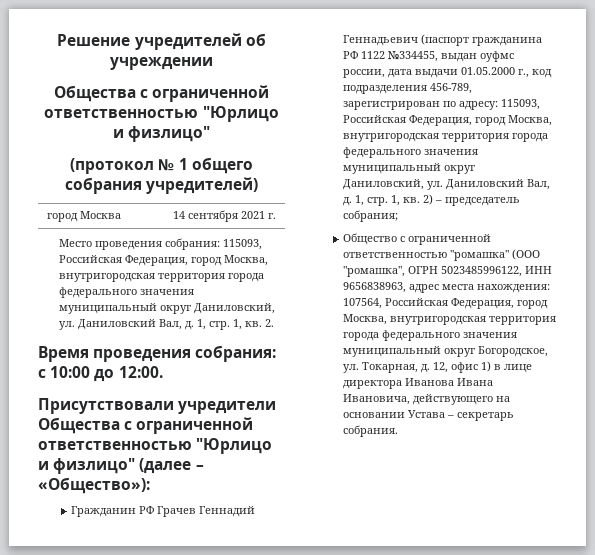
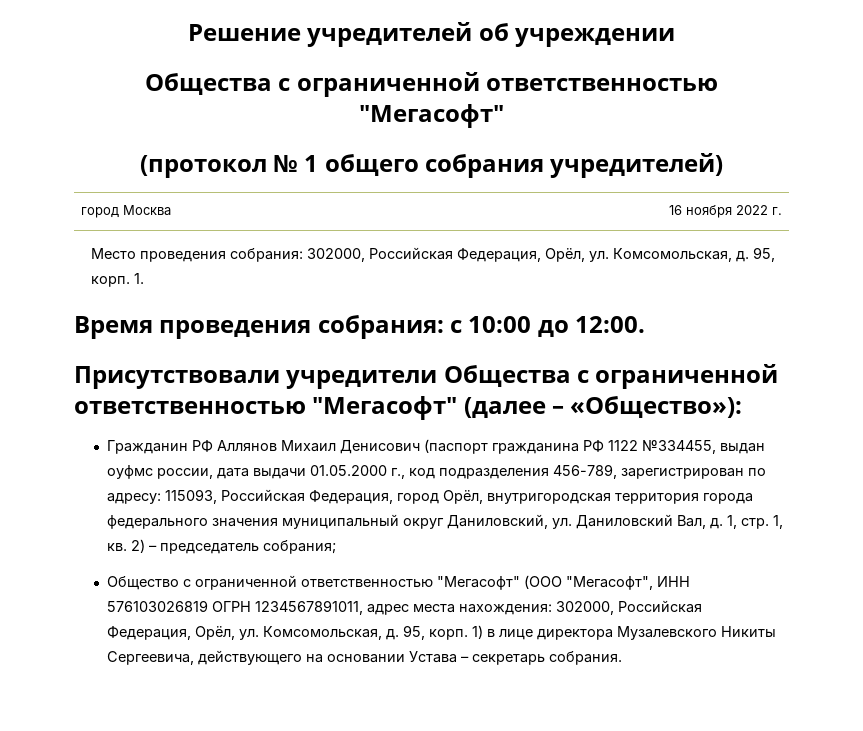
  Решение учредителей об учреждении
- Общества с ограниченной ответственностью "Юрлицо и физлицо"
+ Общества с ограниченной ответственностью "Мегасофт"
- город Москва | 14 сентября 2021 г.
+ город Москва | 16 ноября 2022 г.
- Место проведения собрания: 115093, Российская Федерация, город Москва, внутригородская территория города федерального значения муниципальный округ Даниловский, ул. Даниловский Вал, д. 1, стр. 1, кв. 2.
+ Место проведения собрания: 302000, Российская Федерация, Орёл, ул. Комсомольская, д. 95, корп. 1.
- Присутствовали учредители Общества с ограниченной ответственностью "Юрлицо и физлицо" (далее – «Общество»):
+ Присутствовали учредители Общества с ограниченной ответственностью "Мегасофт" (далее – «Общество»):
- Гражданин РФ Грачев Геннадий Геннадьевич (паспорт гражданина РФ 1122 №334455, выдан оуфмс россии, дата выдачи 01.05.2000 г., код подразделения 456-789, зарегистрирован по адресу: 115093, Российская Федерация, город Москва, внутригородская территория города федерального значения муниципальный округ Даниловский, ул. Даниловский Вал, д.
+ Гражданин РФ Аллянов Михаил Денисович (паспорт гражданина РФ 1122 №334455, выдан оуфмс россии, дата выдачи 01.05.2000 г., код подразделения 456-789, зарегистрирован по адресу: 115093, Российская Федерация, город Орёл, внутригородская территория города федерального значения муниципальный округ Даниловский, ул. Даниловский Вал, д.
- Общество с ограниченной ответственностью "ромашка" (ООО "ромашка", ОГРН 5023485996122, ИНН 9656838963, адрес места нахождения: 107564, Российская Федерация, город Москва, внутригородская территория города федерального значения муниципальный округ Богородское, ул. Токарная, д. 12, офис 1) в лице директора Иванова Ивана Ивановича, действующего на основании Устава – секретарь собрания.
+ Общество с ограниченной ответственностью "Мегасофт" (ООО "Мегасофт", ИНН 576103026819 ОГРН 1234567891011, адрес места нахождения: 302000, Российская Федерация, Орёл, ул. Комсомольская, д. 95, корп. 1) в лице директора Музалевского Никиты Сергеевича, действующего на основании Устава – секретарь собрания.

